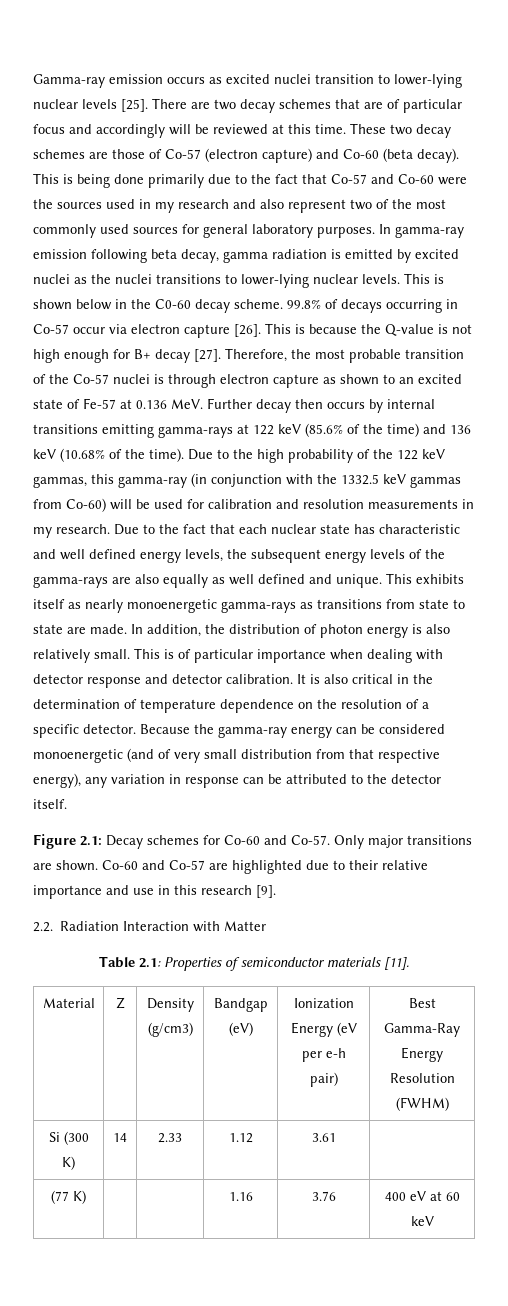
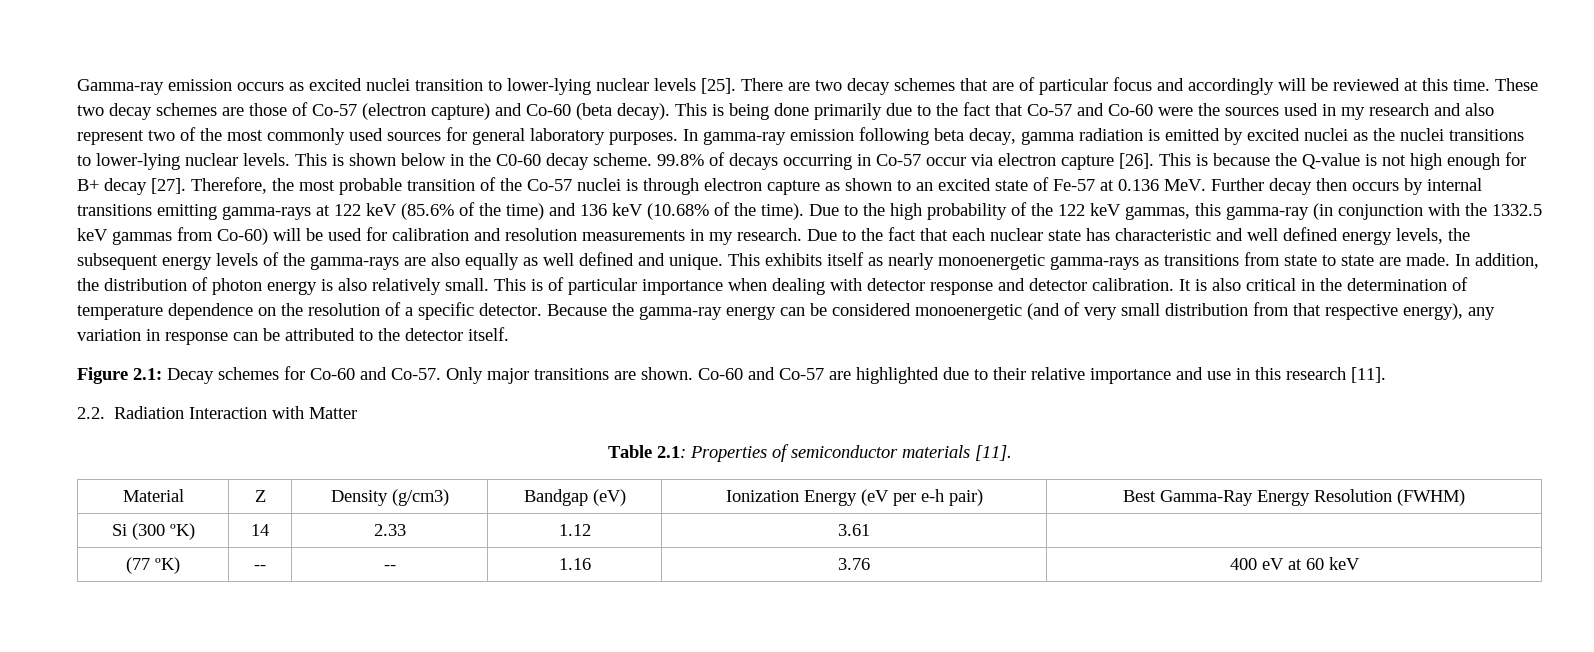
- Co-60 and Co-57 are highlighted due to their relative importance and use in this research [9].
+ Co-60 and Co-57 are highlighted due to their relative importance and use in this research [11].
- Si (300 K) | 14 | 2.33 | 1.12 | 3.61 |
+ Si (300 ºK) | 14 | 2.33 | 1.12 | 3.61 |
- (77 K) | | | 1.16 | 3.76 | 400 eV at 60 keV
+ (77 ºK) | -- | -- | 1.16 | 3.76 | 400 eV at 60 keV

